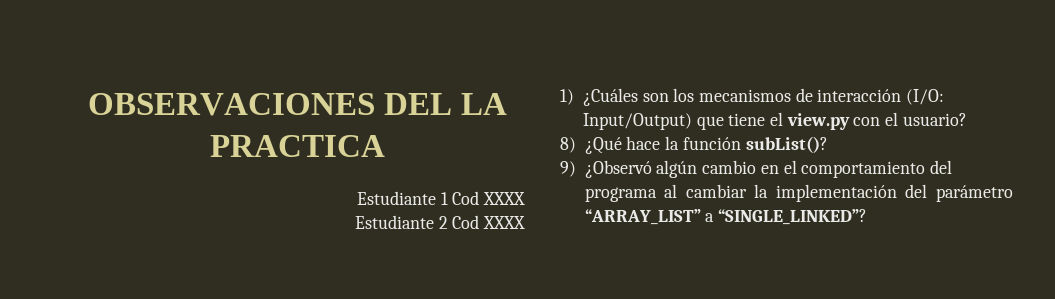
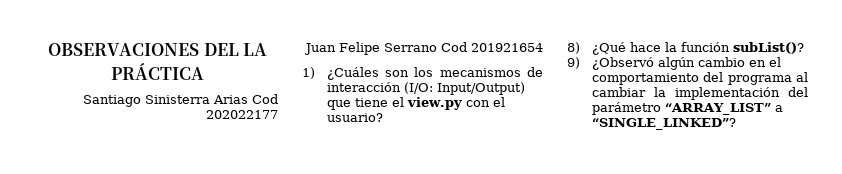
- OBSERVACIONES DEL LA PRACTICA
- Estudiante 1 Cod XXXX
- Estudiante 2 Cod XXXX
+ OBSERVACIONES DEL LA PRÁCTICA
+ Santiago Sinisterra Arias Cod 202022177
+ Juan Felipe Serrano Cod 201921654

